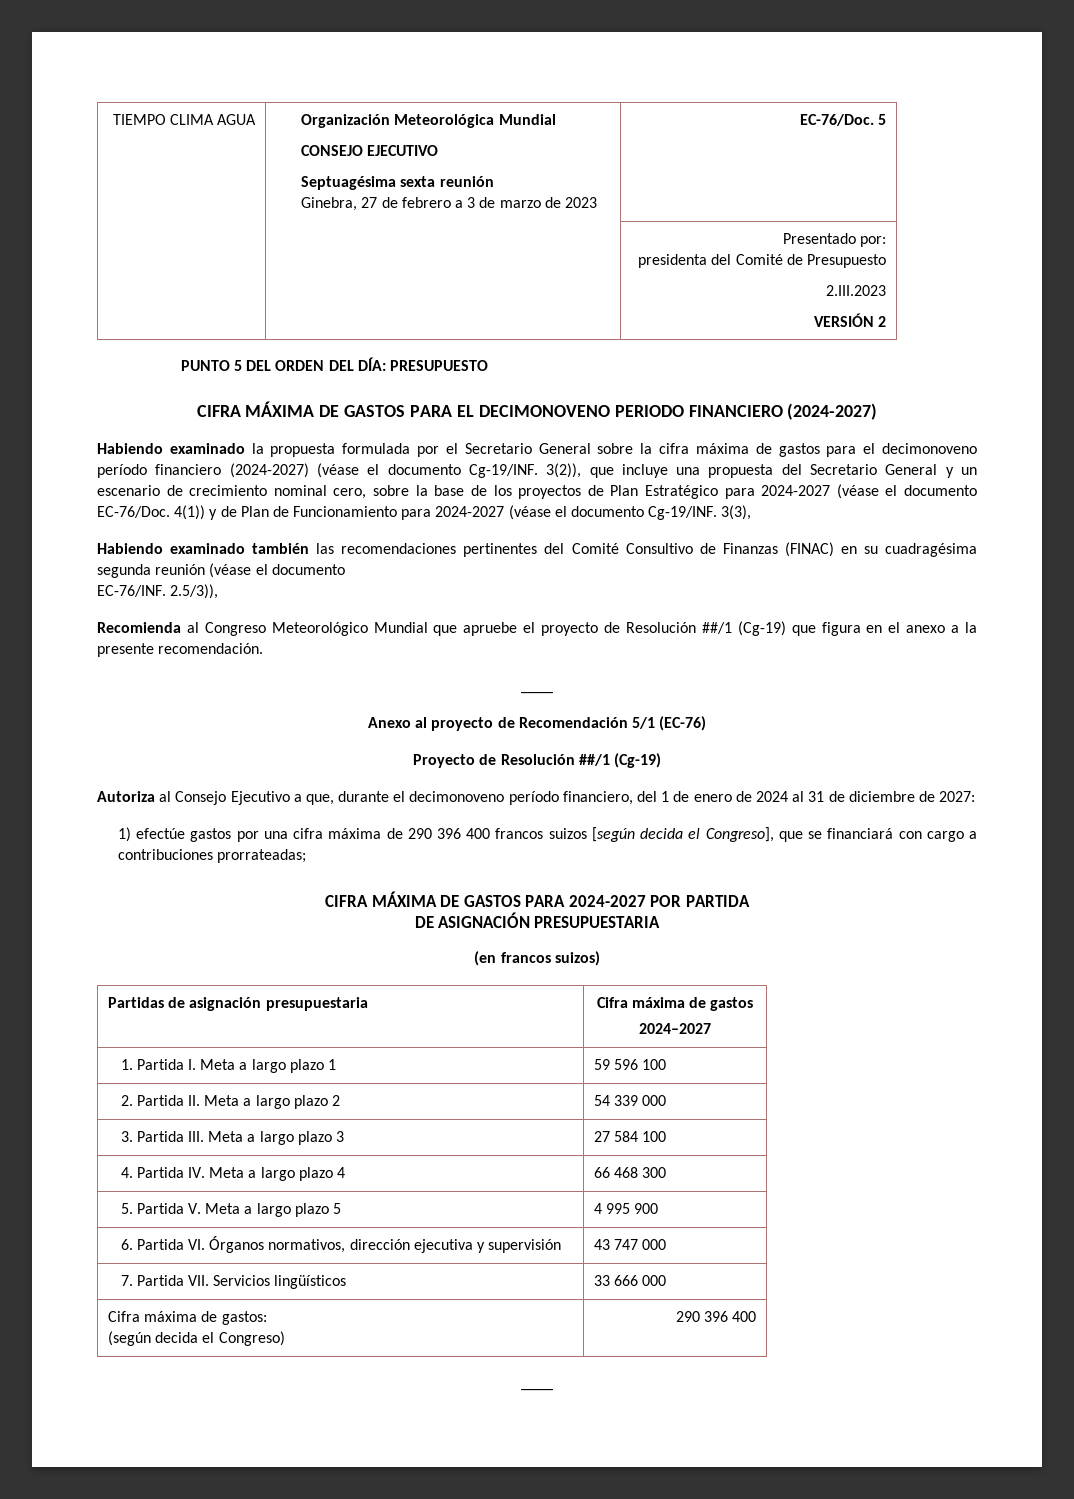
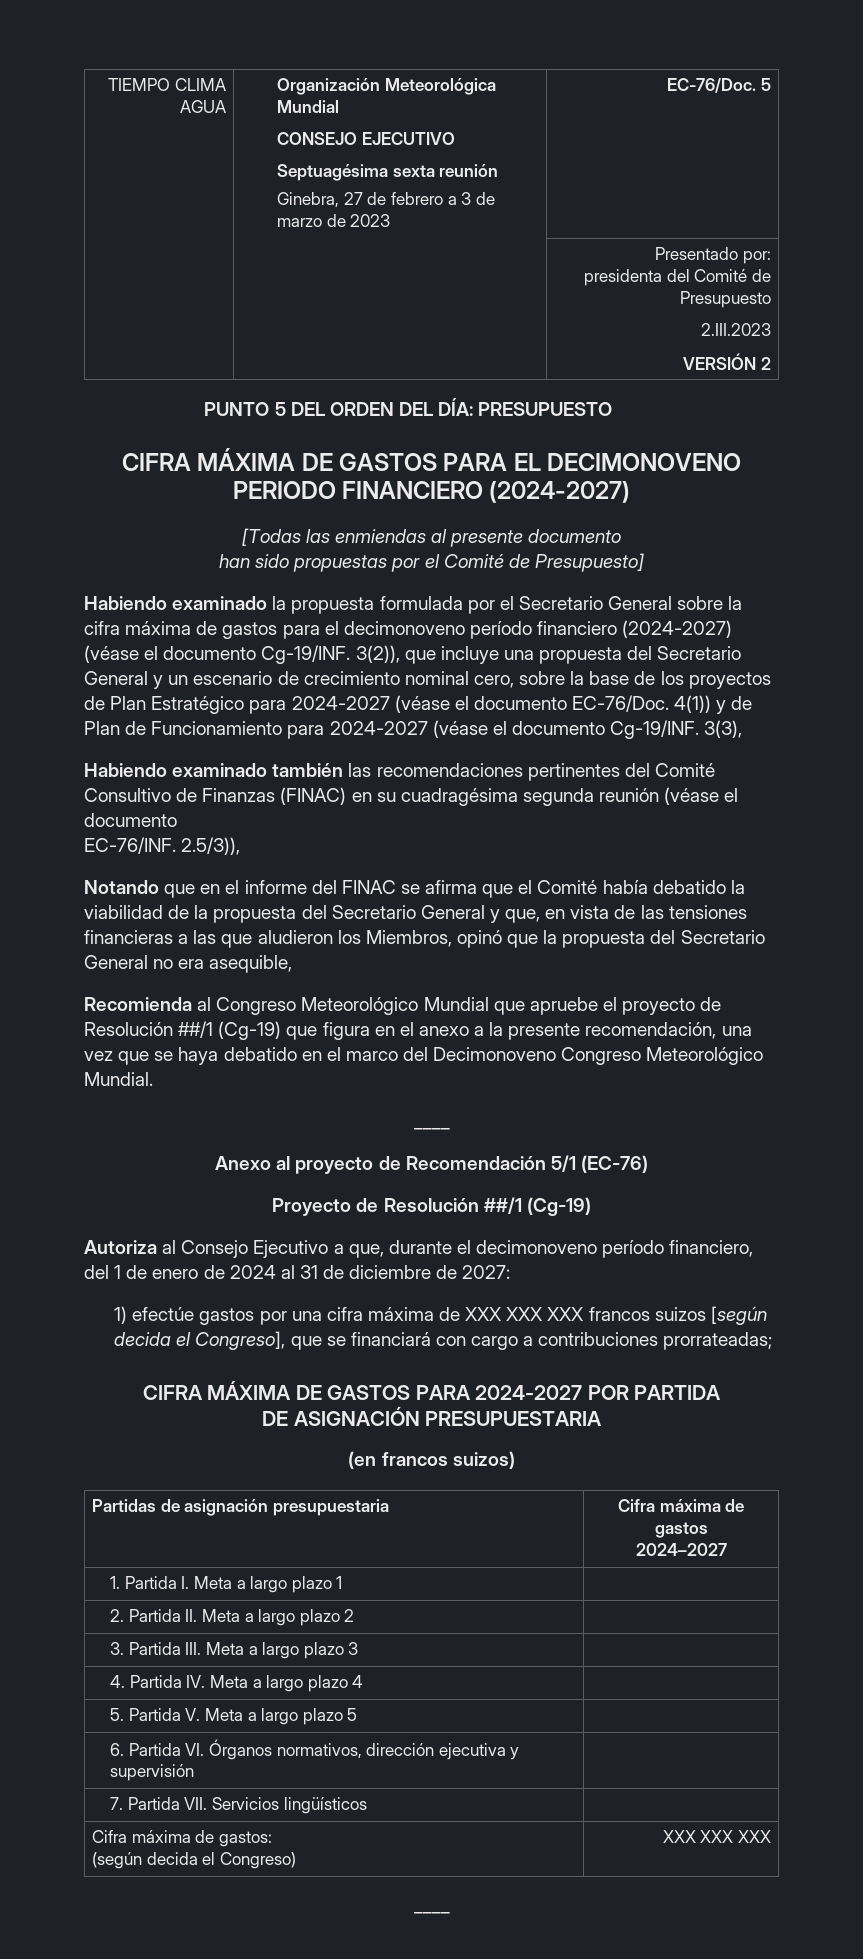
+ [Todas las enmiendas al presente documento
+ han sido propuestas por el Comité de Presupuesto]
+ Notando que en el informe del FINAC se afirma que el Comité había debatido la viabilidad de la propuesta del Secretario General y que, en vista de las tensiones financieras a las que aludieron los Miembros, opinó que la propuesta del Secretario General no era asequible,
- Recomienda al Congreso Meteorológico Mundial que apruebe el proyecto de Resolución ##/1 (Cg-19) que figura en el anexo a la presente recomendación.
+ Recomienda al Congreso Meteorológico Mundial que apruebe el proyecto de Resolución ##/1 (Cg-19) que figura en el anexo a la presente recomendación, una vez que se haya debatido en el marco del Decimonoveno Congreso Meteorológico Mundial.
- 1) efectúe gastos por una cifra máxima de 290 396 400 francos suizos [según decida el Congreso], que se financiará con cargo a contribuciones prorrateadas;
+ 1) efectúe gastos por una cifra máxima de XXX XXX XXX francos suizos [según decida el Congreso], que se financiará con cargo a contribuciones prorrateadas;
- 1. Partida I. Meta a largo plazo 1 | 59 596 100
+ 1. Partida I. Meta a largo plazo 1 |
- 2. Partida II. Meta a largo plazo 2 | 54 339 000
+ 2. Partida II. Meta a largo plazo 2 |
- 3. Partida III. Meta a largo plazo 3 | 27 584 100
+ 3. Partida III. Meta a largo plazo 3 |
- 4. Partida IV. Meta a largo plazo 4 | 66 468 300
+ 4. Partida IV. Meta a largo plazo 4 |
- 5. Partida V. Meta a largo plazo 5 | 4 995 900
+ 5. Partida V. Meta a largo plazo 5 |
- 6. Partida VI. Órganos normativos, dirección ejecutiva y supervisión | 43 747 000
+ 6. Partida VI. Órganos normativos, dirección ejecutiva y supervisión |
- 7. Partida VII. Servicios lingüísticos | 33 666 000
+ 7. Partida VII. Servicios lingüísticos |
  Cifra máxima de gastos:
- (según decida el Congreso) | 290 396 400
+ (según decida el Congreso) | XXX XXX XXX

